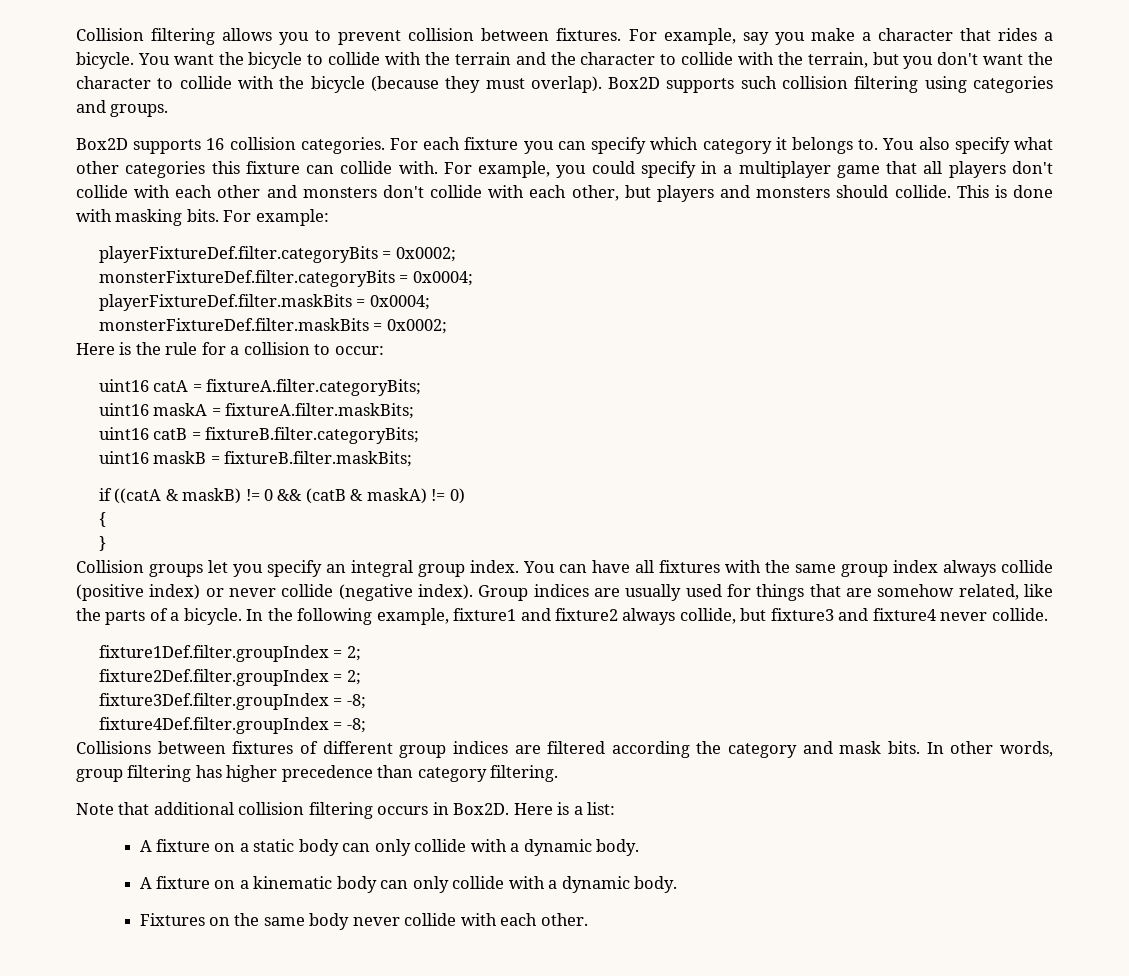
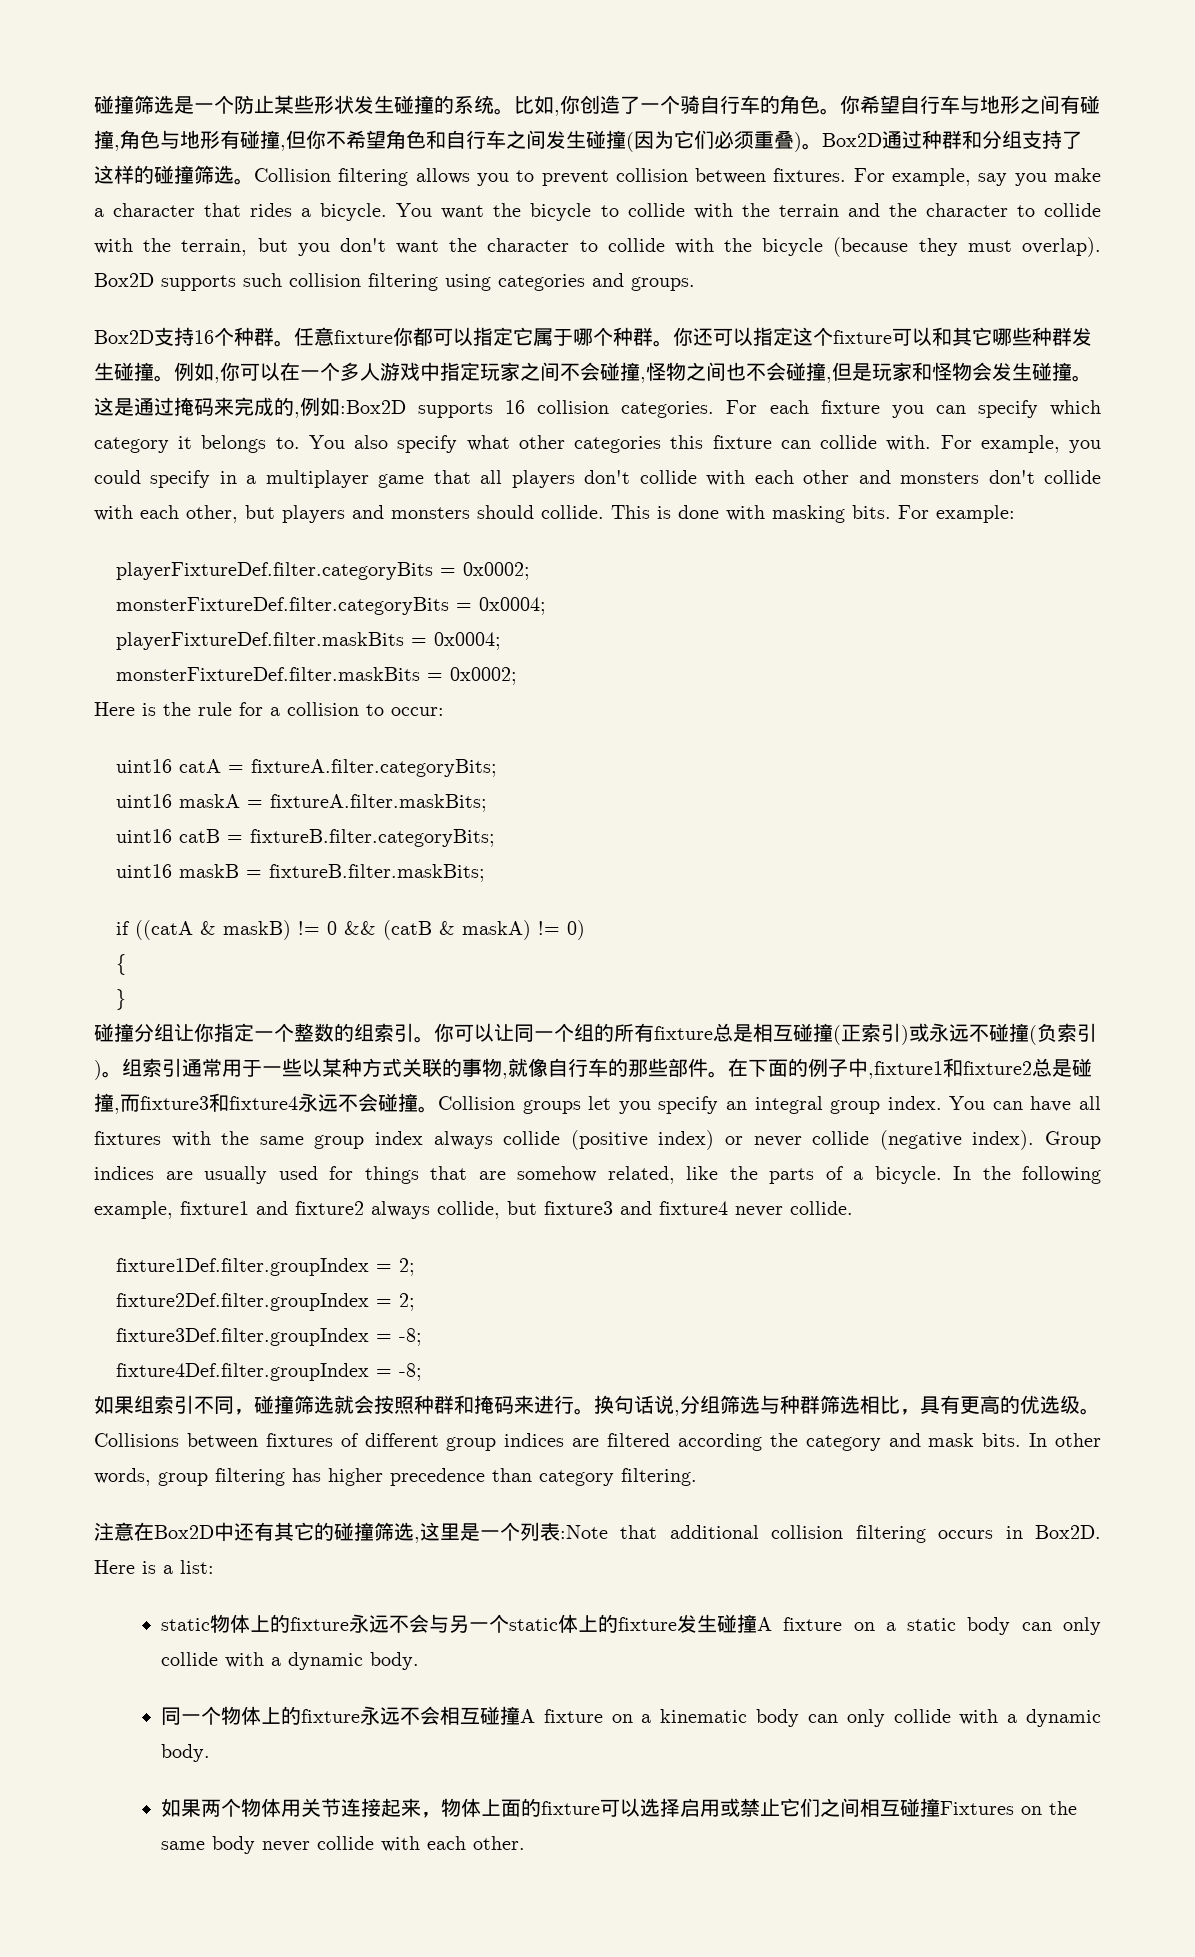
+ 碰撞筛选是一个防止某些形状发生碰撞的系统。比如,你创造了一个骑自行车的角色。你希望自行车与地形之间有碰撞,角色与地形有碰撞,但你不希望角色和自行车之间发生碰撞(因为它们必须重叠)。Box2D通过种群和分组支持了这样的碰撞筛选。
- Box2D supports 16 collision categories.
+ Box2D支持16个种群。任意fixture你都可以指定它属于哪个种群。你还可以指定这个fixture可以和其它哪些种群发生碰撞。例如,你可以在一个多人游戏中指定玩家之间不会碰撞,怪物之间也不会碰撞,但是玩家和怪物会发生碰撞。这是通过掩码来完成的,例如:Box2D supports 16 collision categories.
+ 碰撞分组让你指定一个整数的组索引。你可以让同一个组的所有fixture总是相互碰撞(正索引)或永远不碰撞(负索引)。组索引通常用于一些以某种方式关联的事物,就像自行车的那些部件。在下面的例子中,fixture1和fixture2总是碰撞,而fixture3和fixture4永远不会碰撞。
+ 如果组索引不同，碰撞筛选就会按照种群和掩码来进行。换句话说,分组筛选与种群筛选相比，具有更高的优选级。
- Note that additional collision filtering occurs in Box2D.
+ 注意在Box2D中还有其它的碰撞筛选,这里是一个列表:Note that additional collision filtering occurs in Box2D.
- A fixture on a static body can only collide with a dynamic body.
+ static物体上的fixture永远不会与另一个static体上的fixture发生碰撞A fixture on a static body can only collide with a dynamic body.
- A fixture on a kinematic body can only collide with a dynamic body.
+ 同一个物体上的fixture永远不会相互碰撞A fixture on a kinematic body can only collide with a dynamic body.
- Fixtures on the same body never collide with each other.
+ 如果两个物体用关节连接起来，物体上面的fixture可以选择启用或禁止它们之间相互碰撞Fixtures on the same body never collide with each other.

